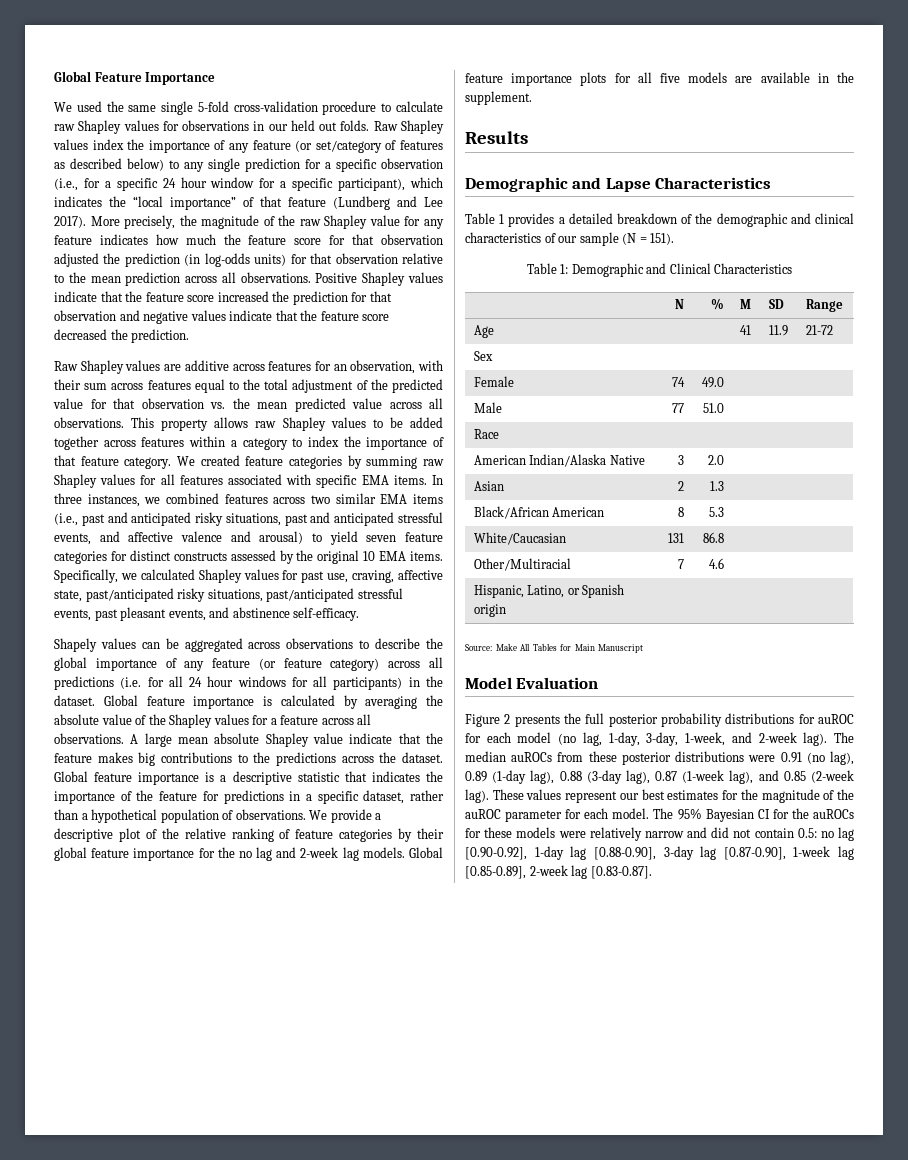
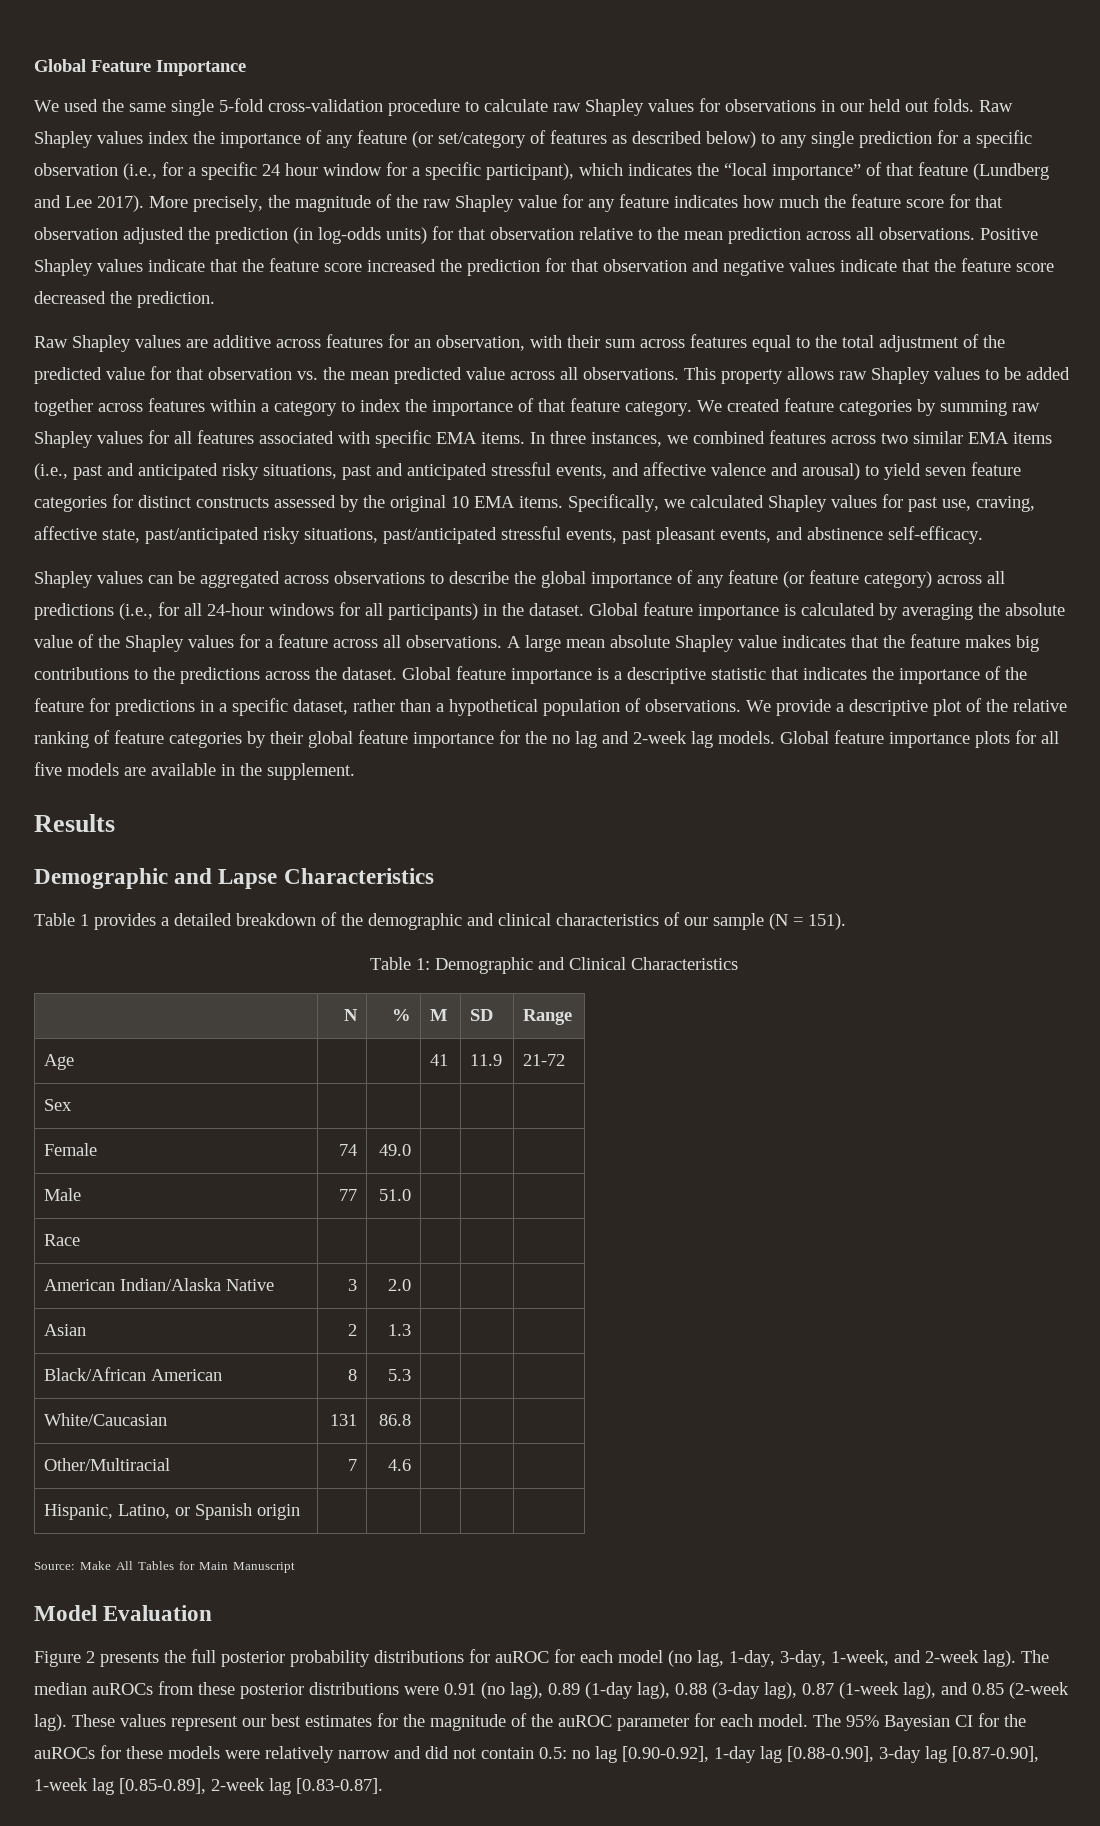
- Shapely values can be aggregated across observations to describe the global importance of any feature (or feature category) across all predictions (i.e. for all 24 hour windows for all participants) in the dataset.
+ Shapley values can be aggregated across observations to describe the global importance of any feature (or feature category) across all predictions (i.e., for all 24-hour windows for all participants) in the dataset.
- A large mean absolute Shapley value indicate that the feature makes big contributions to the predictions across the dataset.
+ A large mean absolute Shapley value indicates that the feature makes big contributions to the predictions across the dataset.

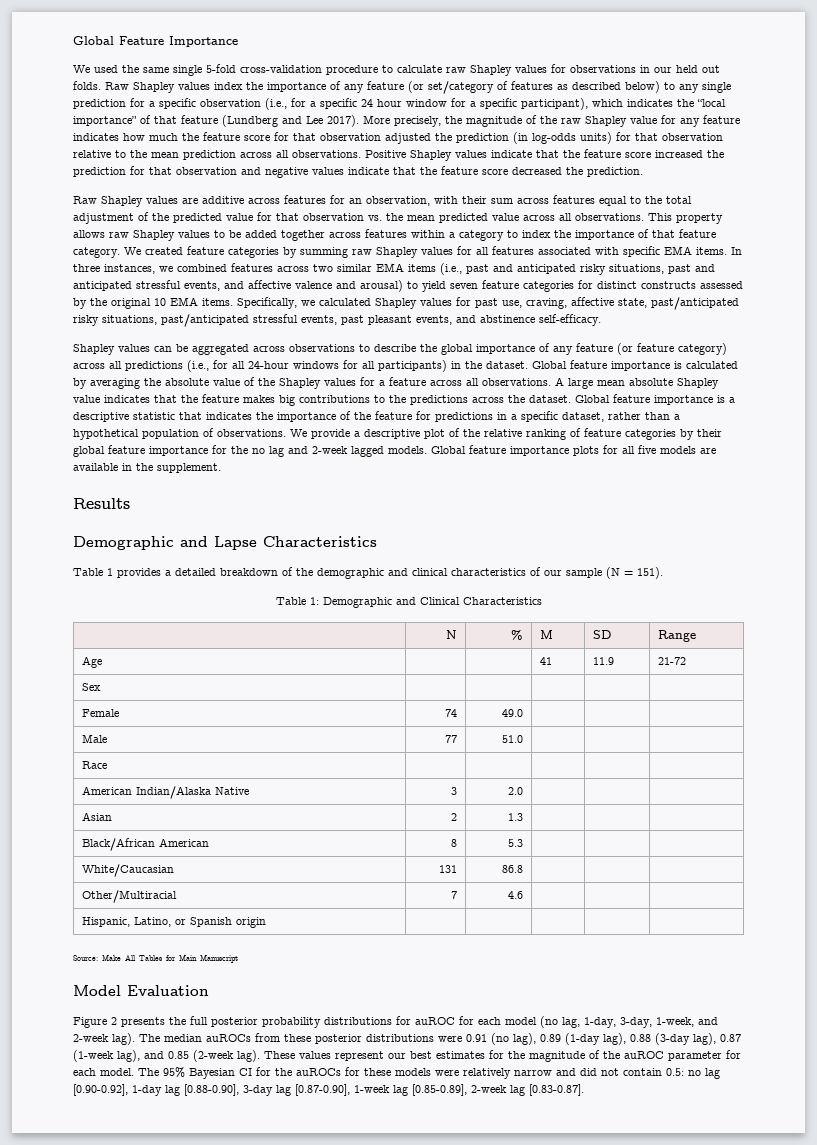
- We provide a descriptive plot of the relative ranking of feature categories by their global feature importance for the no lag and 2-week lag models.
+ We provide a descriptive plot of the relative ranking of feature categories by their global feature importance for the no lag and 2-week lagged models.

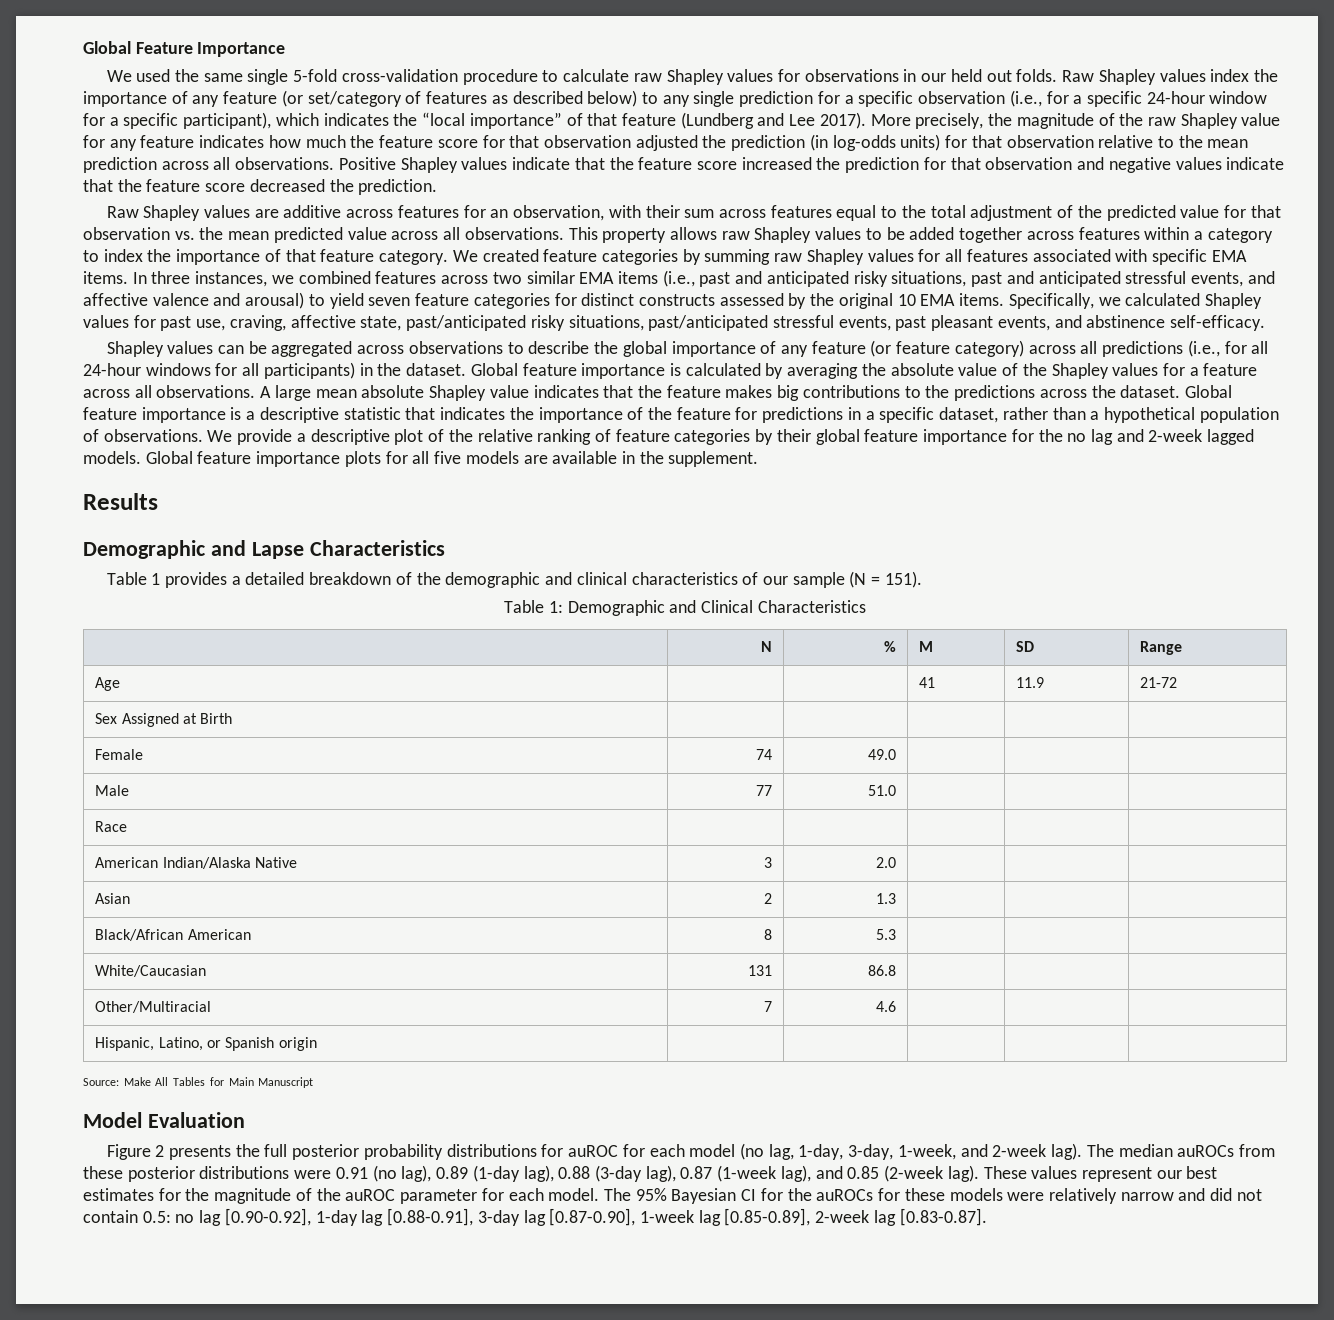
- Raw Shapley values index the importance of any feature (or set/category of features as described below) to any single prediction for a specific observation (i.e., for a specific 24 hour window for a specific participant), which indicates the “local importance” of that feature (Lundberg and Lee 2017).
+ Raw Shapley values index the importance of any feature (or set/category of features as described below) to any single prediction for a specific observation (i.e., for a specific 24-hour window for a specific participant), which indicates the “local importance” of that feature (Lundberg and Lee 2017).
- Sex | | | | |
+ Sex Assigned at Birth | | | | |
- The 95% Bayesian CI for the auROCs for these models were relatively narrow and did not contain 0.5: no lag [0.90-0.92], 1-day lag [0.88-0.90], 3-day lag [0.87-0.90], 1-week lag [0.85-0.89], 2-week lag [0.83-0.87].
+ The 95% Bayesian CI for the auROCs for these models were relatively narrow and did not contain 0.5: no lag [0.90-0.92], 1-day lag [0.88-0.91], 3-day lag [0.87-0.90], 1-week lag [0.85-0.89], 2-week lag [0.83-0.87].

